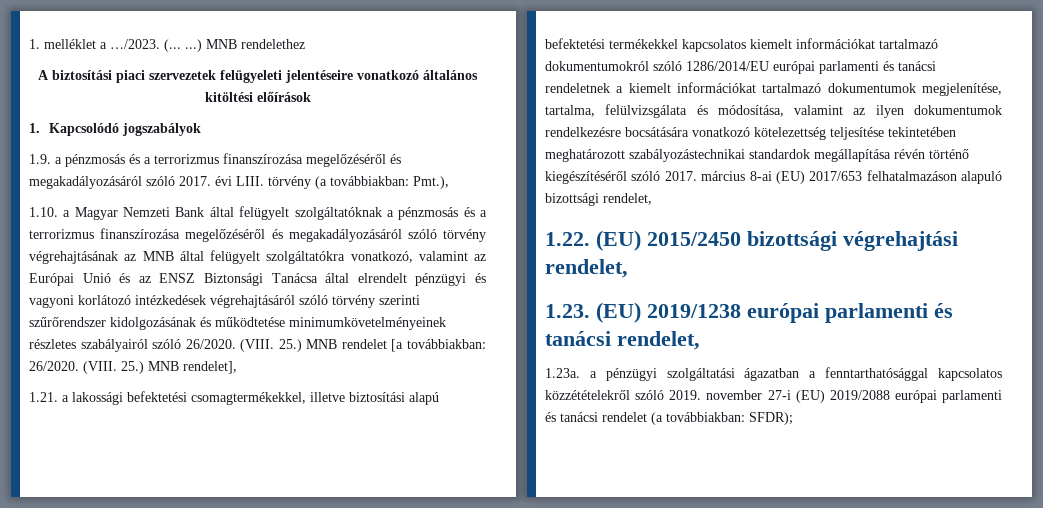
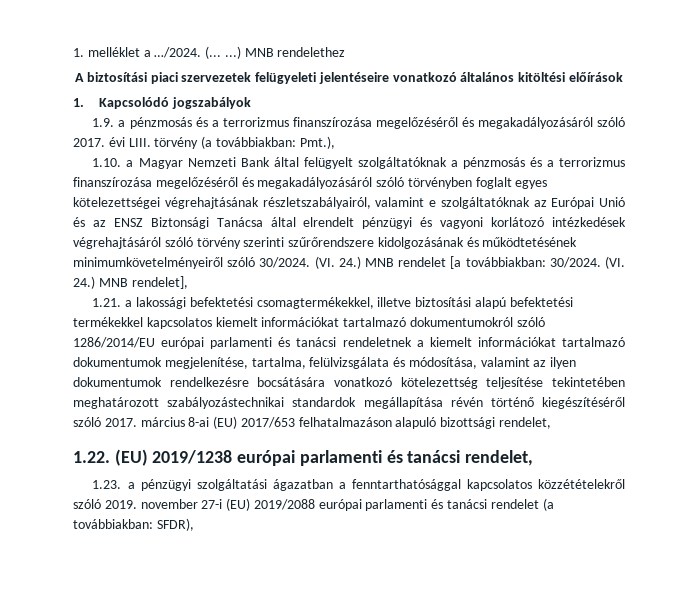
- 1. melléklet a …/2023.
+ 1. melléklet a …/2024.
- 1.10. a Magyar Nemzeti Bank által felügyelt szolgáltatóknak a pénzmosás és a terrorizmus finanszírozása megelőzéséről és megakadályozásáról szóló törvény végrehajtásának az MNB által felügyelt szolgáltatókra vonatkozó, valamint az Európai Unió és az ENSZ Biztonsági Tanácsa által elrendelt pénzügyi és vagyoni korlátozó intézkedések végrehajtásáról szóló törvény szerinti szűrőrendszer kidolgozásának és működtetése minimumkövetelményeinek részletes szabályairól szóló 26/2020. (VIII. 25.) MNB rendelet [a továbbiakban: 26/2020. (VIII. 25.) MNB rendelet],
+ 1.10. a Magyar Nemzeti Bank által felügyelt szolgáltatóknak a pénzmosás és a terrorizmus finanszírozása megelőzéséről és megakadályozásáról szóló törvényben foglalt egyes kötelezettségei végrehajtásának részletszabályairól, valamint e szolgáltatóknak az Európai Unió és az ENSZ Biztonsági Tanácsa által elrendelt pénzügyi és vagyoni korlátozó intézkedések végrehajtásáról szóló törvény szerinti szűrőrendszere kidolgozásának és működtetésének minimumkövetelményeiről szóló 30/2024. (VI. 24.) MNB rendelet [a továbbiakban: 30/2024. (VI. 24.) MNB rendelet],
- 1.22. (EU) 2015/2450 bizottsági végrehajtási rendelet,
- 1.23. (EU) 2019/1238 európai parlamenti és tanácsi rendelet,
+ 1.22. (EU) 2019/1238 európai parlamenti és tanácsi rendelet,
- 1.23a. a pénzügyi szolgáltatási ágazatban a fenntarthatósággal kapcsolatos közzétételekről szóló 2019. november 27-i (EU) 2019/2088 európai parlamenti és tanácsi rendelet (a továbbiakban: SFDR);
+ 1.23. a pénzügyi szolgáltatási ágazatban a fenntarthatósággal kapcsolatos közzétételekről szóló 2019. november 27-i (EU) 2019/2088 európai parlamenti és tanácsi rendelet (a továbbiakban: SFDR),

